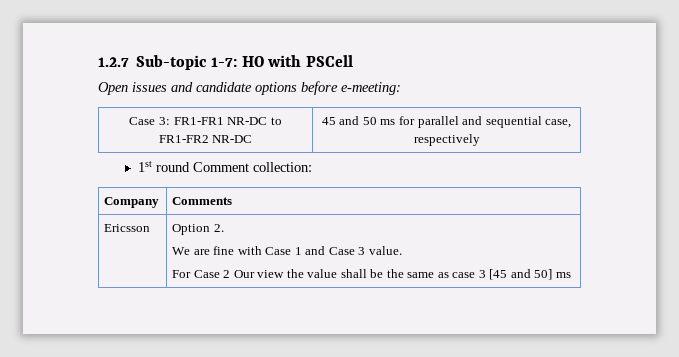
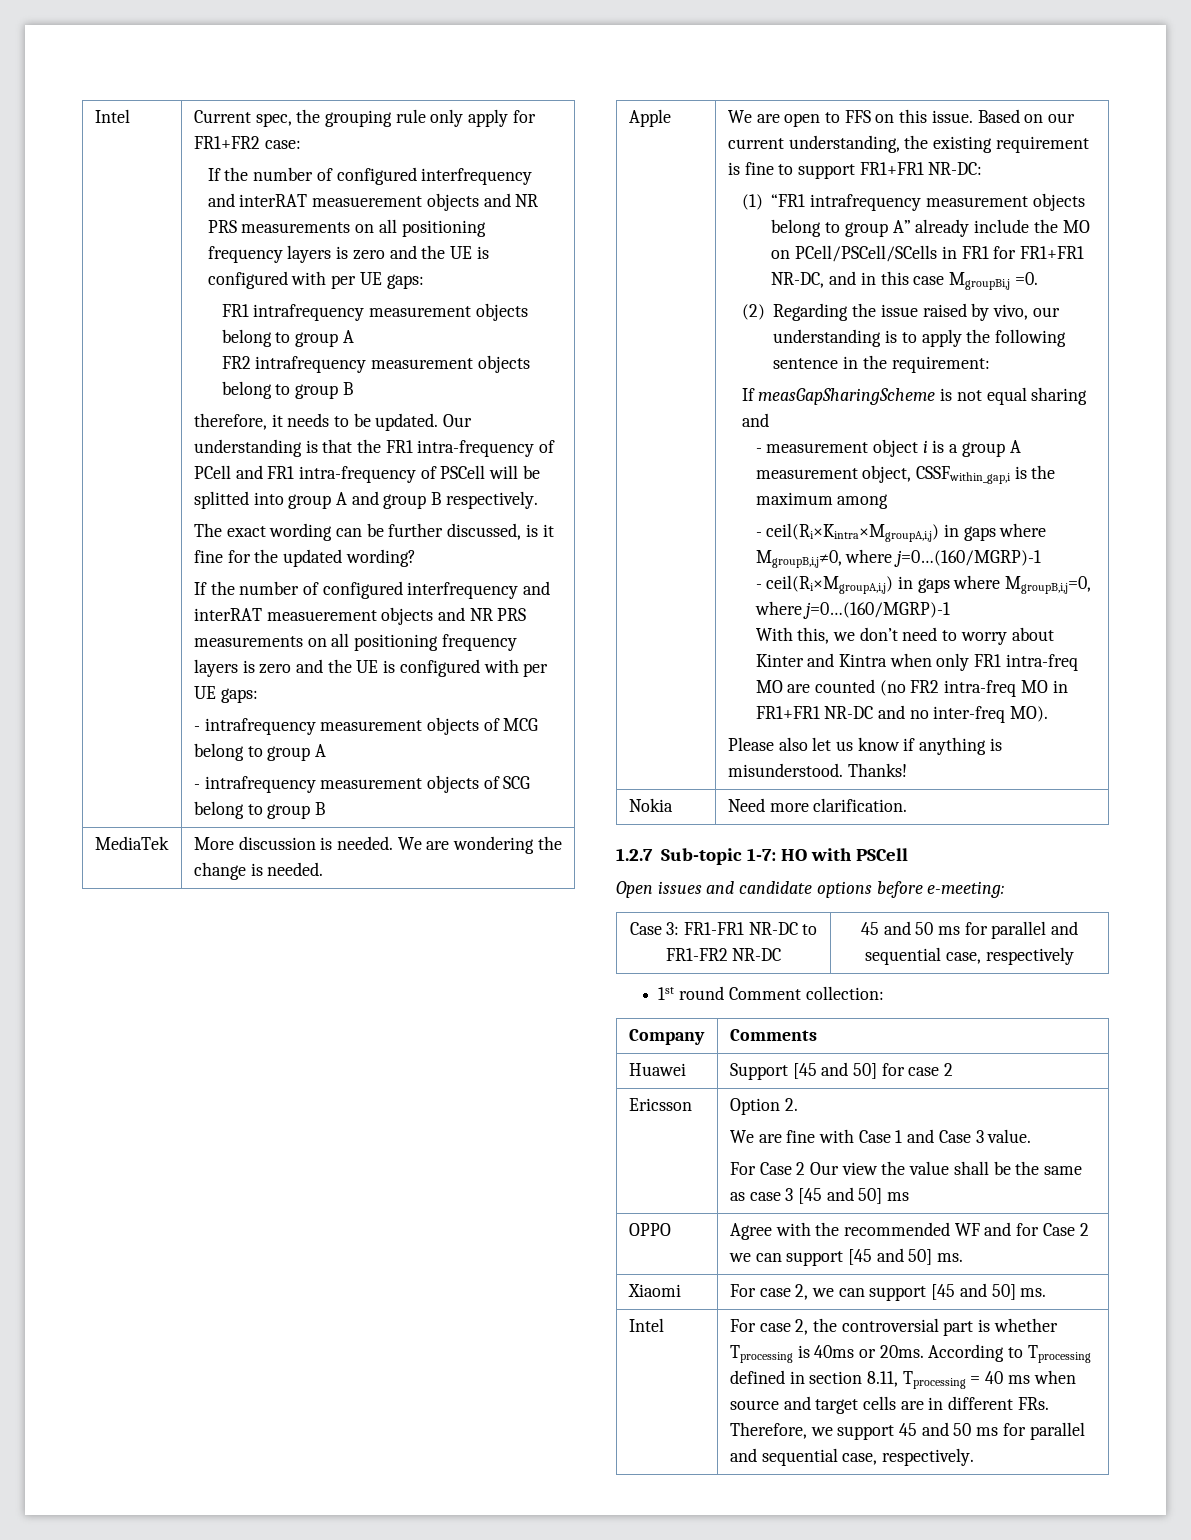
+ Intel | Current spec, the grouping rule only apply for FR1+FR2 case:
+ If the number of configured interfrequency and interRAT measuerement objects and NR PRS measurements on all positioning frequency layers is zero and the UE is configured with per UE gaps:
+ FR1 intrafrequency measurement objects belong to group A
+ FR2 intrafrequency measurement objects belong to group B
+ therefore, it needs to be updated. Our understanding is that the FR1 intra-frequency of PCell and FR1 intra-frequency of PSCell will be splitted into group A and group B respectively.
+ The exact wording can be further discussed, is it fine for the updated wording?
+ If the number of configured interfrequency and interRAT measuerement objects and NR PRS measurements on all positioning frequency layers is zero and the UE is configured with per UE gaps:
+ - intrafrequency measurement objects of MCG belong to group A
+ - intrafrequency measurement objects of SCG belong to group B
+ MediaTek | More discussion is needed. We are wondering the change is needed.
+ Apple | We are open to FFS on this issue. Based on our current understanding, the existing requirement is fine to support FR1+FR1 NR-DC:
+ (1) “FR1 intrafrequency measurement objects belong to group A” already include the MO on PCell/PSCell/SCells in FR1 for FR1+FR1 NR-DC, and in this case MgroupBi,j =0.
+ (2) Regarding the issue raised by vivo, our understanding is to apply the following sentence in the requirement:
+ If measGapSharingScheme is not equal sharing and
+ - measurement object i is a group A measurement object, CSSFwithin_gap,i is the maximum among
+ - ceil(Ri×Kintra×MgroupA,i,j) in gaps where MgroupB,i,j≠0, where j=0…(160/MGRP)-1
+ - ceil(Ri×MgroupA,i,j) in gaps where MgroupB,i,j=0, where j=0…(160/MGRP)-1
+ With this, we don’t need to worry about Kinter and Kintra when only FR1 intra-freq MO are counted (no FR2 intra-freq MO in FR1+FR1 NR-DC and no inter-freq MO).
+ Please also let us know if anything is misunderstood. Thanks!
+ Nokia | Need more clarification.
+ Huawei | Support [45 and 50] for case 2
+ OPPO | Agree with the recommended WF and for Case 2 we can support [45 and 50] ms.
+ Xiaomi | For case 2, we can support [45 and 50] ms.
+ Intel | For case 2, the controversial part is whether Tprocessing is 40ms or 20ms. According to Tprocessing defined in section 8.11, Tprocessing = 40 ms when source and target cells are in different FRs. Therefore, we support 45 and 50 ms for parallel and sequential case, respectively.

